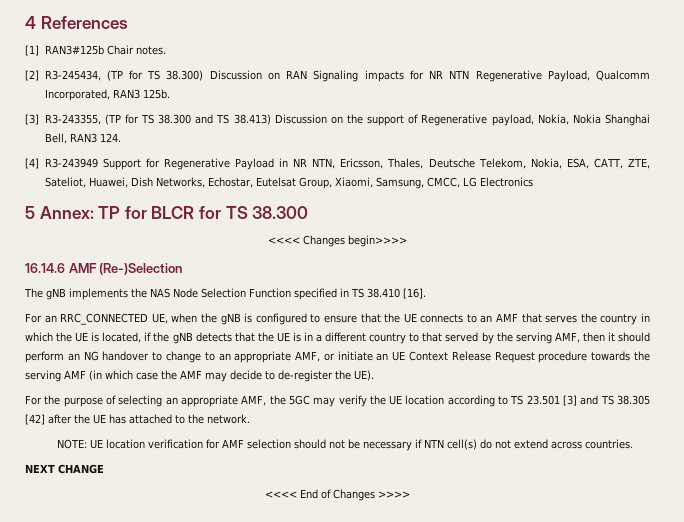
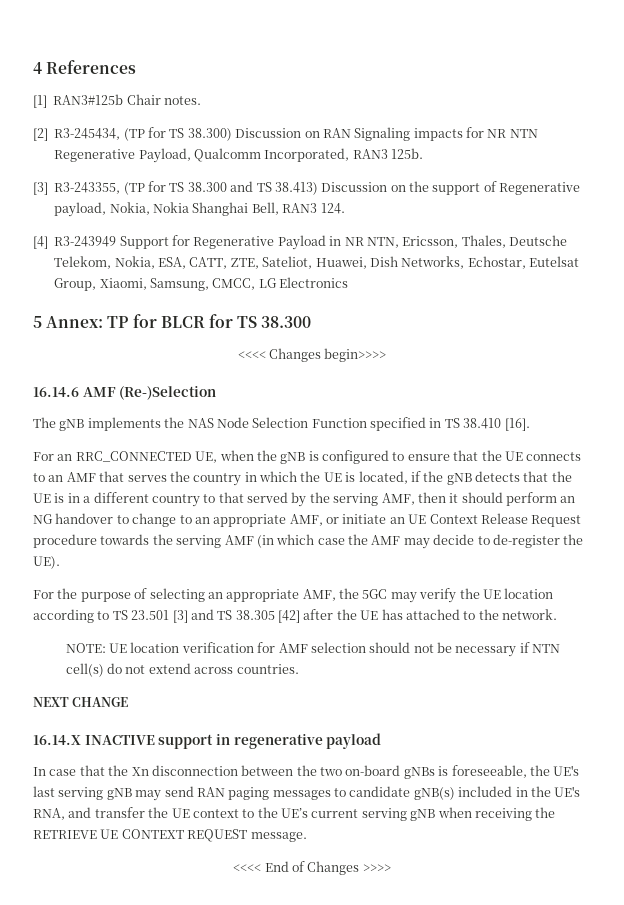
+ 16.14.X INACTIVE support in regenerative payload
+ In case that the Xn disconnection between the two on-board gNBs is foreseeable, the UE's last serving gNB may send RAN paging messages to candidate gNB(s) included in the UE's RNA, and transfer the UE context to the UE’s current serving gNB when receiving the RETRIEVE UE CONTEXT REQUEST message.

